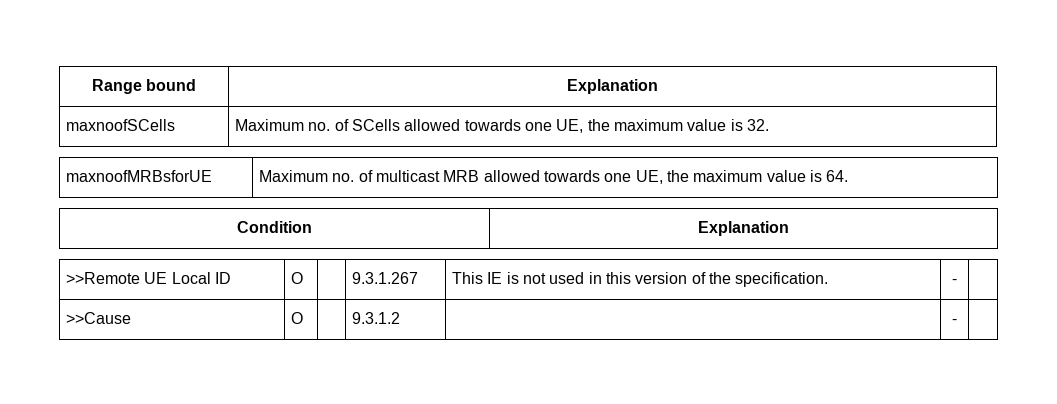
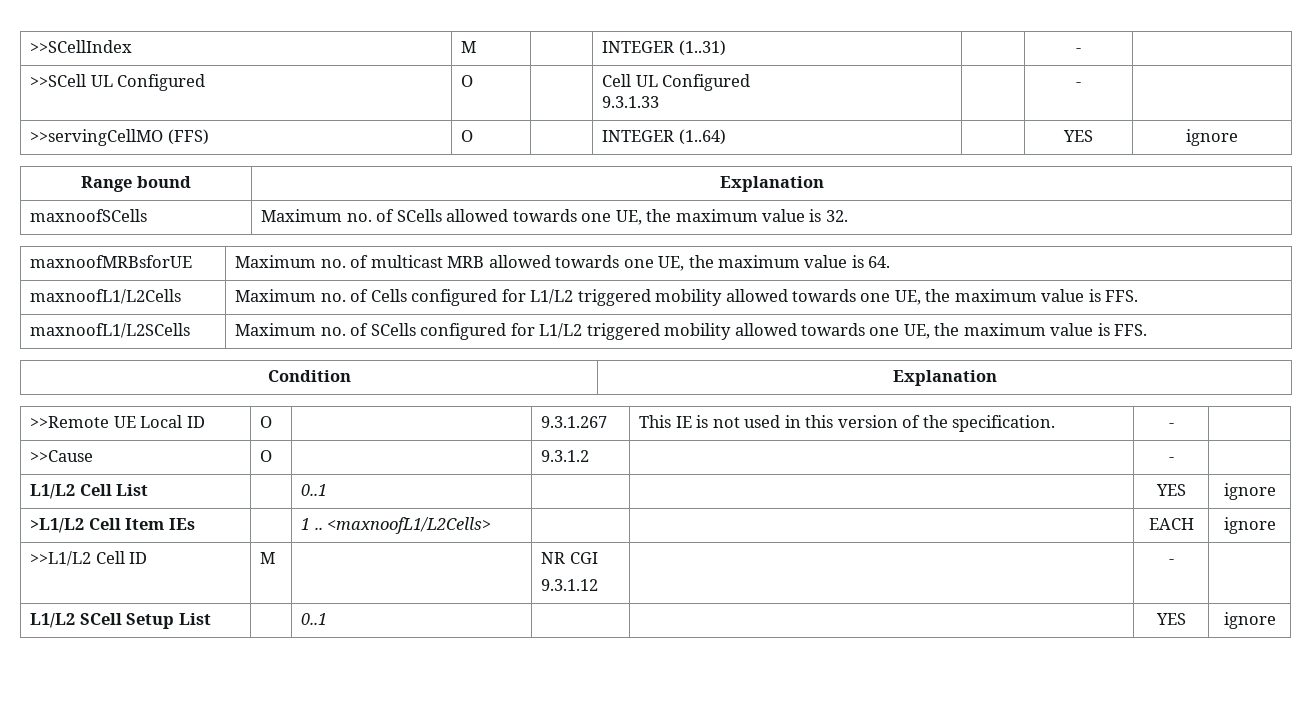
+ >>SCellIndex | M | | INTEGER (1..31) | | - |
+ >>SCell UL Configured | O | | Cell UL Configured
+ 9.3.1.33 | | - |
+ >>servingCellMO (FFS) | O | | INTEGER (1..64) | | YES | ignore
+ maxnoofL1/L2Cells | Maximum no. of Cells configured for L1/L2 triggered mobility allowed towards one UE, the maximum value is FFS.
+ maxnoofL1/L2SCells | Maximum no. of SCells configured for L1/L2 triggered mobility allowed towards one UE, the maximum value is FFS.
+ L1/L2 Cell List | | 0..1 | | | YES | ignore
+ >L1/L2 Cell Item IEs | | 1 .. <maxnoofL1/L2Cells> | | | EACH | ignore
+ >>L1/L2 Cell ID | M | | NR CGI
+ 9.3.1.12 | | - |
+ L1/L2 SCell Setup List | | 0..1 | | | YES | ignore

